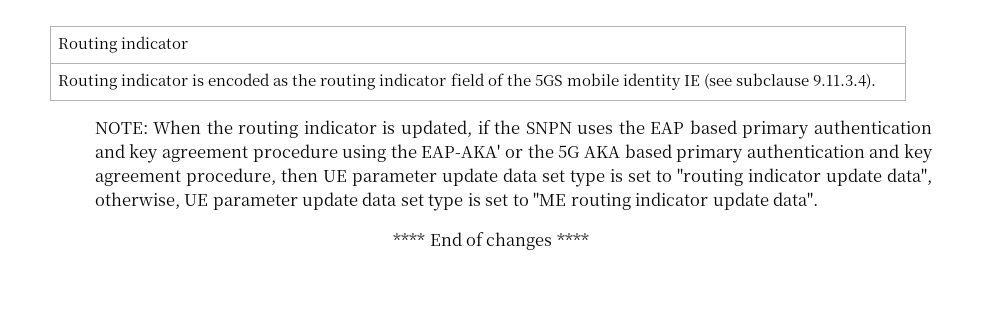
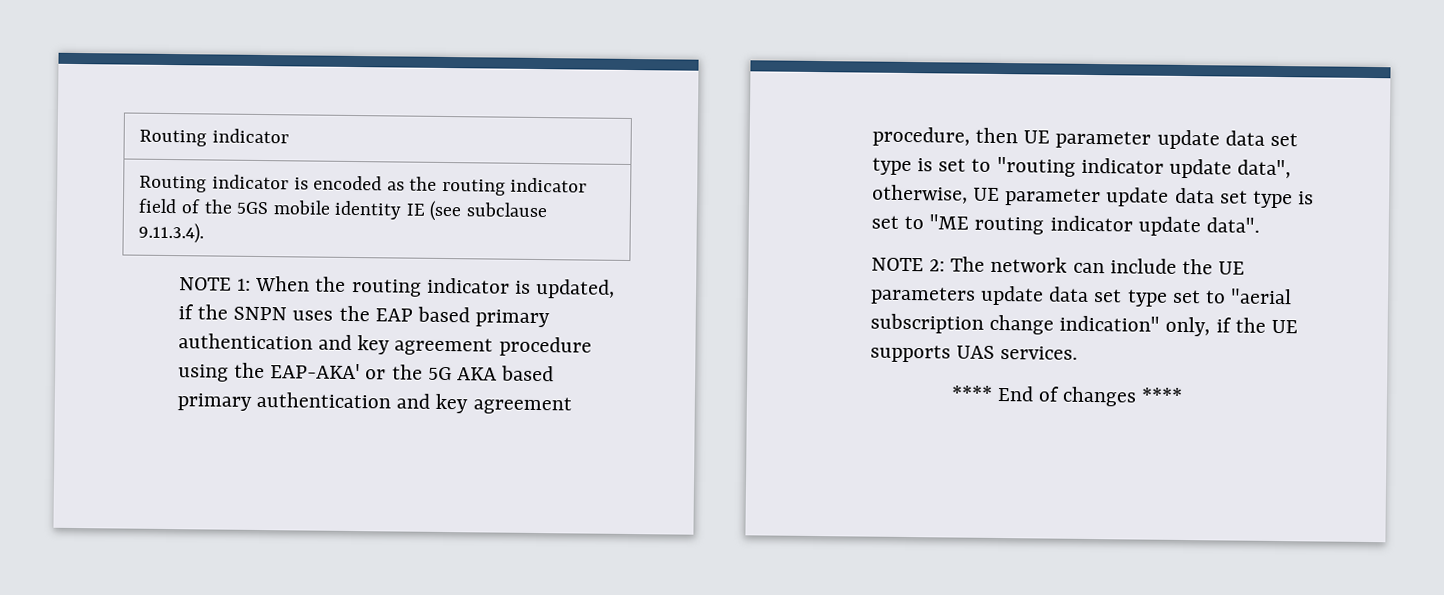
- NOTE:
+ NOTE 1:
+ NOTE 2: The network can include the UE parameters update data set type set to "aerial subscription change indication" only, if the UE supports UAS services.

